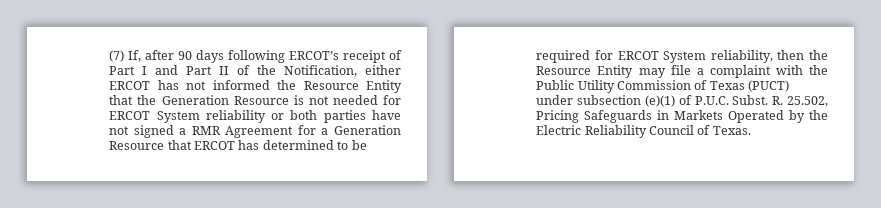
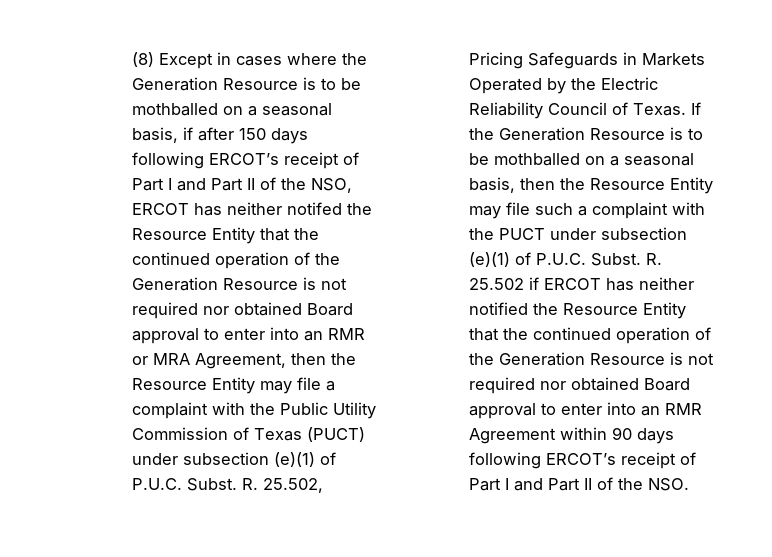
- (7) If, after 90 days following ERCOT’s receipt of Part I and Part II of the Notification, either ERCOT has not informed the Resource Entity that the Generation Resource is not needed for ERCOT System reliability or both parties have not signed a RMR Agreement for a Generation Resource that ERCOT has determined to be required for ERCOT System reliability, then the Resource Entity may file a complaint with the Public Utility Commission of Texas (PUCT) under subsection (e)(1) of P.U.C. Subst.
+ (8) Except in cases where the Generation Resource is to be mothballed on a seasonal basis, if after 150 days following ERCOT’s receipt of Part I and Part II of the NSO, ERCOT has neither notifed the Resource Entity that the continued operation of the Generation Resource is not required nor obtained Board approval to enter into an RMR or MRA Agreement, then the Resource Entity may file a complaint with the Public Utility Commission of Texas (PUCT) under subsection (e)(1) of P.U.C. Subst.
+ If the Generation Resource is to be mothballed on a seasonal basis, then the Resource Entity may file such a complaint with the PUCT under subsection (e)(1) of P.U.C. Subst. R. 25.502 if ERCOT has neither notified the Resource Entity that the continued operation of the Generation Resource is not required nor obtained Board approval to enter into an RMR Agreement within 90 days following ERCOT’s receipt of Part I and Part II of the NSO.

